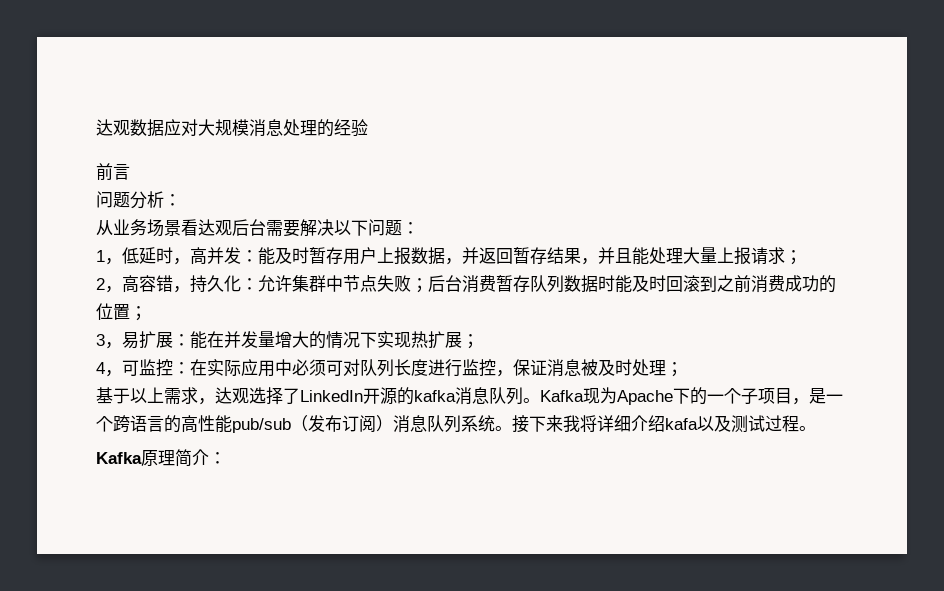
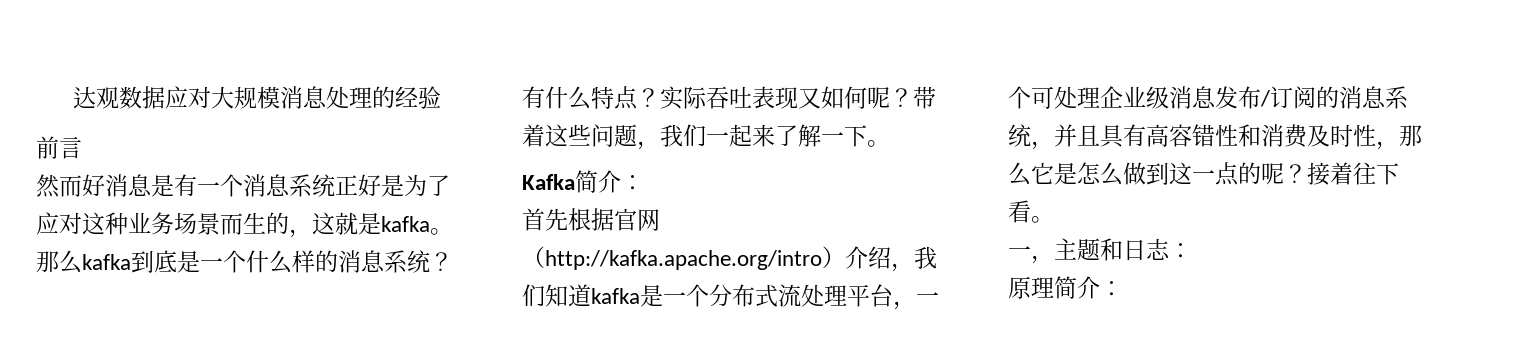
- 问题分析：
- 从业务场景看达观后台需要解决以下问题：
- 1，低延时，高并发：能及时暂存用户上报数据，并返回暂存结果，并且能处理大量上报请求；
- 2，高容错，持久化：允许集群中节点失败；后台消费暂存队列数据时能及时回滚到之前消费成功的位置；
- 3，易扩展：能在并发量增大的情况下实现热扩展；
- 4，可监控：在实际应用中必须可对队列长度进行监控，保证消息被及时处理；
- 基于以上需求，达观选择了LinkedIn开源的kafka消息队列。Kafka现为Apache下的一个子项目，是一个跨语言的高性能pub/sub（发布订阅）消息队列系统。接下来我将详细介绍kafa以及测试过程。
- Kafka原理简介：
+ 然而好消息是有一个消息系统正好是为了应对这种业务场景而生的，这就是kafka。那么kafka到底是一个什么样的消息系统？有什么特点？实际吞吐表现又如何呢？带着这些问题，我们一起来了解一下。
+ Kafka简介：
+ 首先根据官网（http://kafka.apache.org/intro）介绍，我们知道kafka是一个分布式流处理平台，一个可处理企业级消息发布/订阅的消息系统，并且具有高容错性和消费及时性，那么它是怎么做到这一点的呢？接着往下看。
+ 一，主题和日志：
+ 原理简介：

